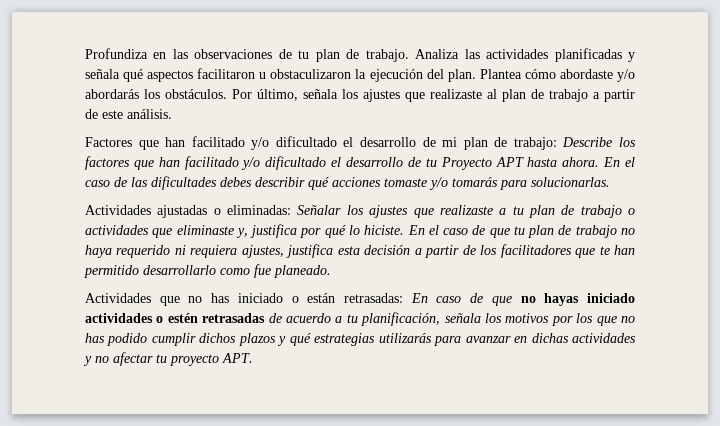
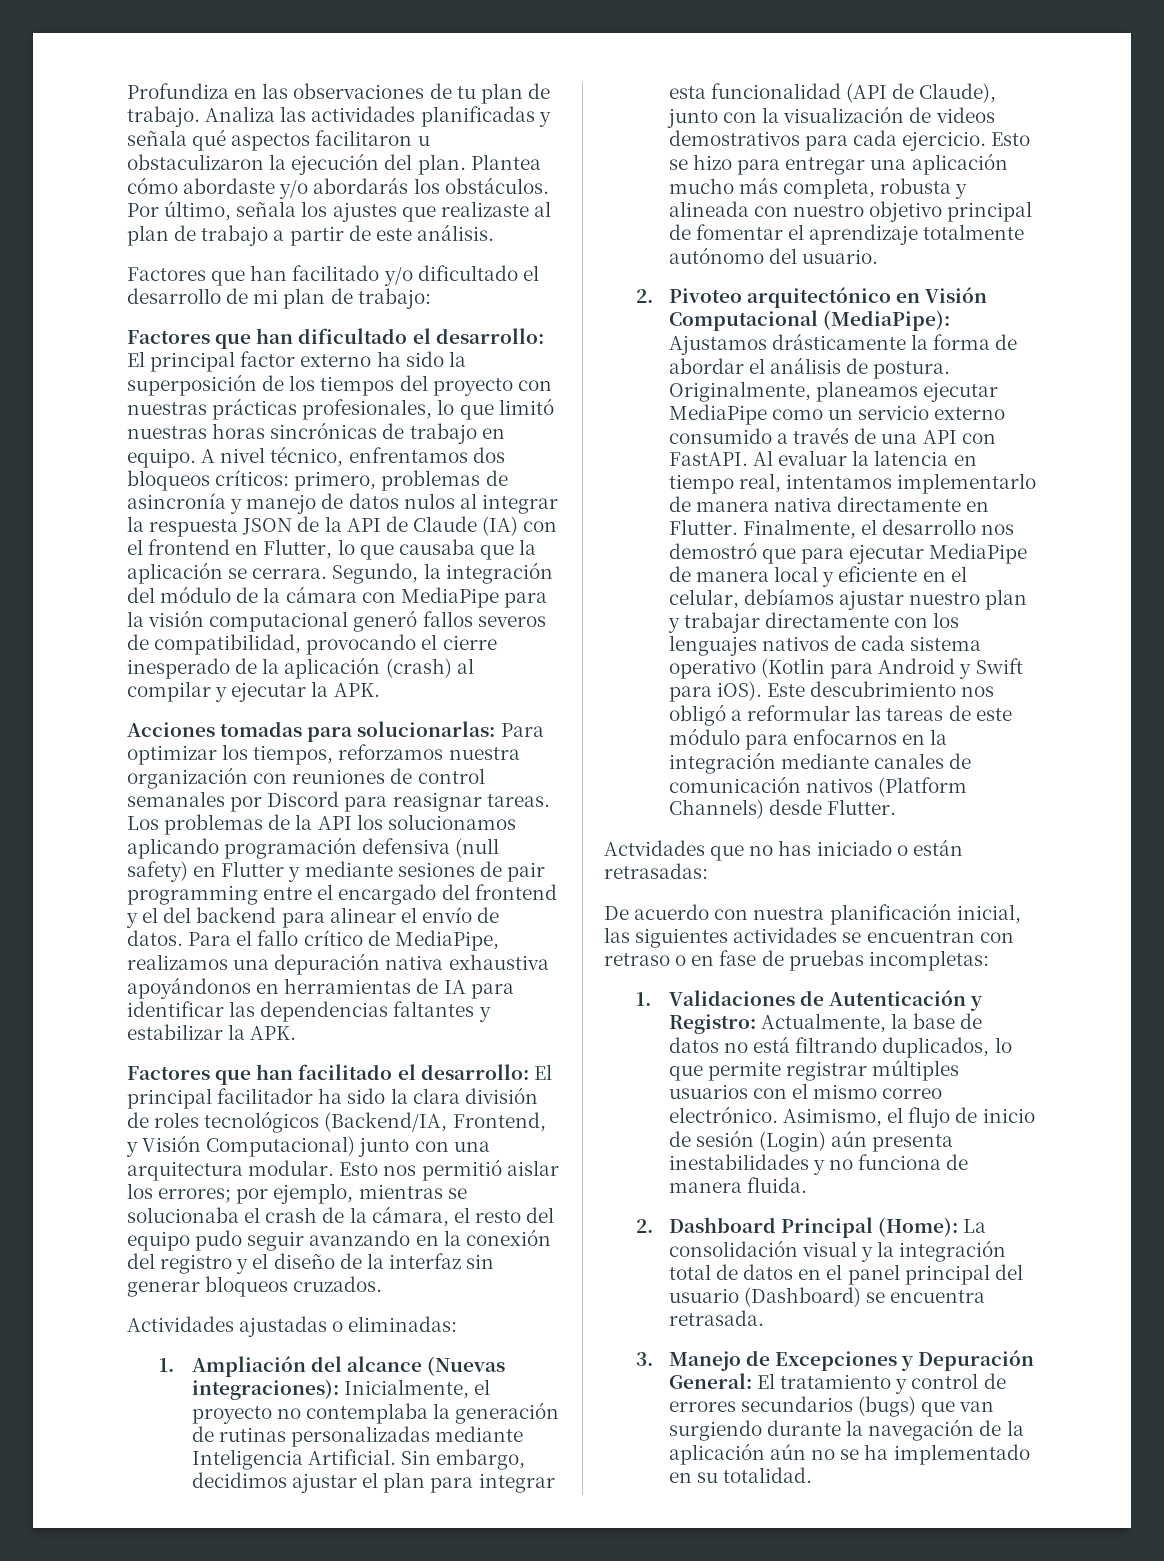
- Factores que han facilitado y/o dificultado el desarrollo de mi plan de trabajo: Describe los factores que han facilitado y/o dificultado el desarrollo de tu Proyecto APT hasta ahora. En el caso de las dificultades debes describir qué acciones tomaste y/o tomarás para solucionarlas.
- Actividades ajustadas o eliminadas: Señalar los ajustes que realizaste a tu plan de trabajo o actividades que eliminaste y, justifica por qué lo hiciste. En el caso de que tu plan de trabajo no haya requerido ni requiera ajustes, justifica esta decisión a partir de los facilitadores que te han permitido desarrollarlo como fue planeado.
- Actividades que no has iniciado o están retrasadas: En caso de que no hayas iniciado actividades o estén retrasadas de acuerdo a tu planificación, señala los motivos por los que no has podido cumplir dichos plazos y qué estrategias utilizarás para avanzar en dichas actividades y no afectar tu proyecto APT.
+ Factores que han facilitado y/o dificultado el desarrollo de mi plan de trabajo:
+ Factores que han dificultado el desarrollo: El principal factor externo ha sido la superposición de los tiempos del proyecto con nuestras prácticas profesionales, lo que limitó nuestras horas sincrónicas de trabajo en equipo. A nivel técnico, enfrentamos dos bloqueos críticos: primero, problemas de asincronía y manejo de datos nulos al integrar la respuesta JSON de la API de Claude (IA) con el frontend en Flutter, lo que causaba que la aplicación se cerrara. Segundo, la integración del módulo de la cámara con MediaPipe para la visión computacional generó fallos severos de compatibilidad, provocando el cierre inesperado de la aplicación (crash) al compilar y ejecutar la APK.
+ Acciones tomadas para solucionarlas: Para optimizar los tiempos, reforzamos nuestra organización con reuniones de control semanales por Discord para reasignar tareas. Los problemas de la API los solucionamos aplicando programación defensiva (null safety) en Flutter y mediante sesiones de pair programming entre el encargado del frontend y el del backend para alinear el envío de datos. Para el fallo crítico de MediaPipe, realizamos una depuración nativa exhaustiva apoyándonos en herramientas de IA para identificar las dependencias faltantes y estabilizar la APK.
+ Factores que han facilitado el desarrollo: El principal facilitador ha sido la clara división de roles tecnológicos (Backend/IA, Frontend, y Visión Computacional) junto con una arquitectura modular. Esto nos permitió aislar los errores; por ejemplo, mientras se solucionaba el crash de la cámara, el resto del equipo pudo seguir avanzando en la conexión del registro y el diseño de la interfaz sin generar bloqueos cruzados.
+ Actividades ajustadas o eliminadas:
+ 1. Ampliación del alcance (Nuevas integraciones): Inicialmente, el proyecto no contemplaba la generación de rutinas personalizadas mediante Inteligencia Artificial. Sin embargo, decidimos ajustar el plan para integrar esta funcionalidad (API de Claude), junto con la visualización de videos demostrativos para cada ejercicio. Esto se hizo para entregar una aplicación mucho más completa, robusta y alineada con nuestro objetivo principal de fomentar el aprendizaje totalmente autónomo del usuario.
+ 2. Pivoteo arquitectónico en Visión Computacional (MediaPipe): Ajustamos drásticamente la forma de abordar el análisis de postura. Originalmente, planeamos ejecutar MediaPipe como un servicio externo consumido a través de una API con FastAPI. Al evaluar la latencia en tiempo real, intentamos implementarlo de manera nativa directamente en Flutter. Finalmente, el desarrollo nos demostró que para ejecutar MediaPipe de manera local y eficiente en el celular, debíamos ajustar nuestro plan y trabajar directamente con los lenguajes nativos de cada sistema operativo (Kotlin para Android y Swift para iOS). Este descubrimiento nos obligó a reformular las tareas de este módulo para enfocarnos en la integración mediante canales de comunicación nativos (Platform Channels) desde Flutter.
+ Actvidades que no has iniciado o están retrasadas:
+ De acuerdo con nuestra planificación inicial, las siguientes actividades se encuentran con retraso o en fase de pruebas incompletas:
+ 1. Validaciones de Autenticación y Registro: Actualmente, la base de datos no está filtrando duplicados, lo que permite registrar múltiples usuarios con el mismo correo electrónico. Asimismo, el flujo de inicio de sesión (Login) aún presenta inestabilidades y no funciona de manera fluida.
+ 2. Dashboard Principal (Home): La consolidación visual y la integración total de datos en el panel principal del usuario (Dashboard) se encuentra retrasada.
+ 3. Manejo de Excepciones y Depuración General: El tratamiento y control de errores secundarios (bugs) que van surgiendo durante la navegación de la aplicación aún no se ha implementado en su totalidad.

